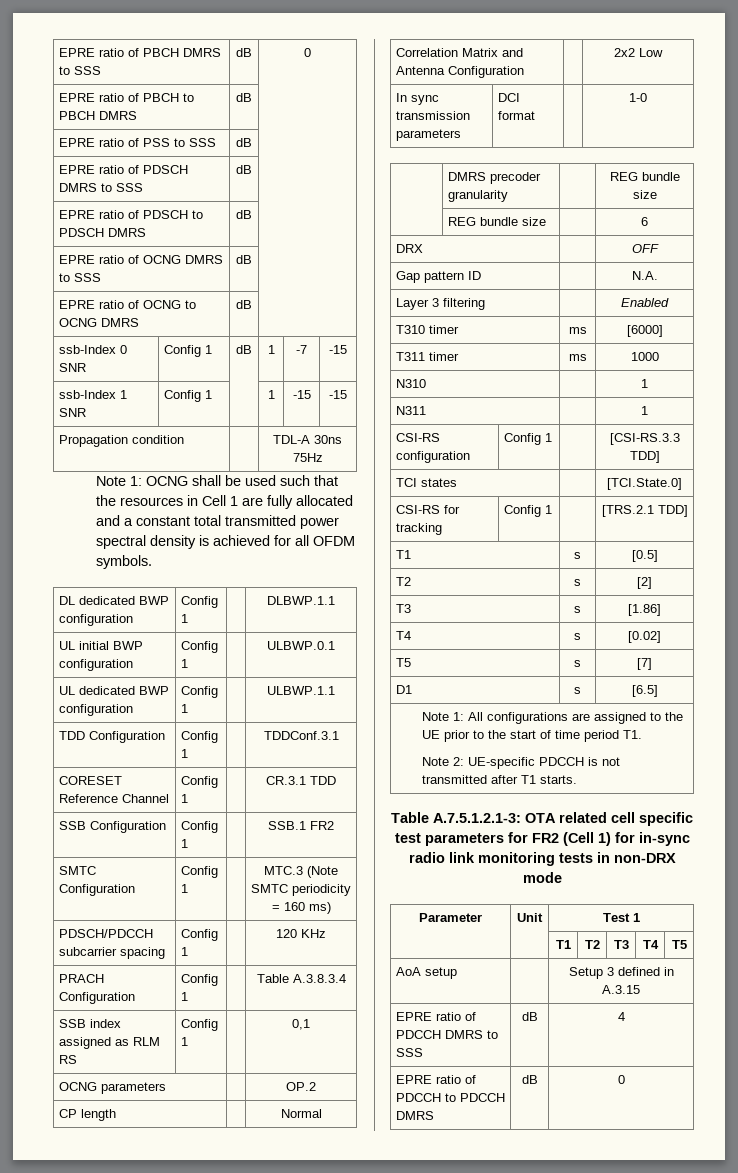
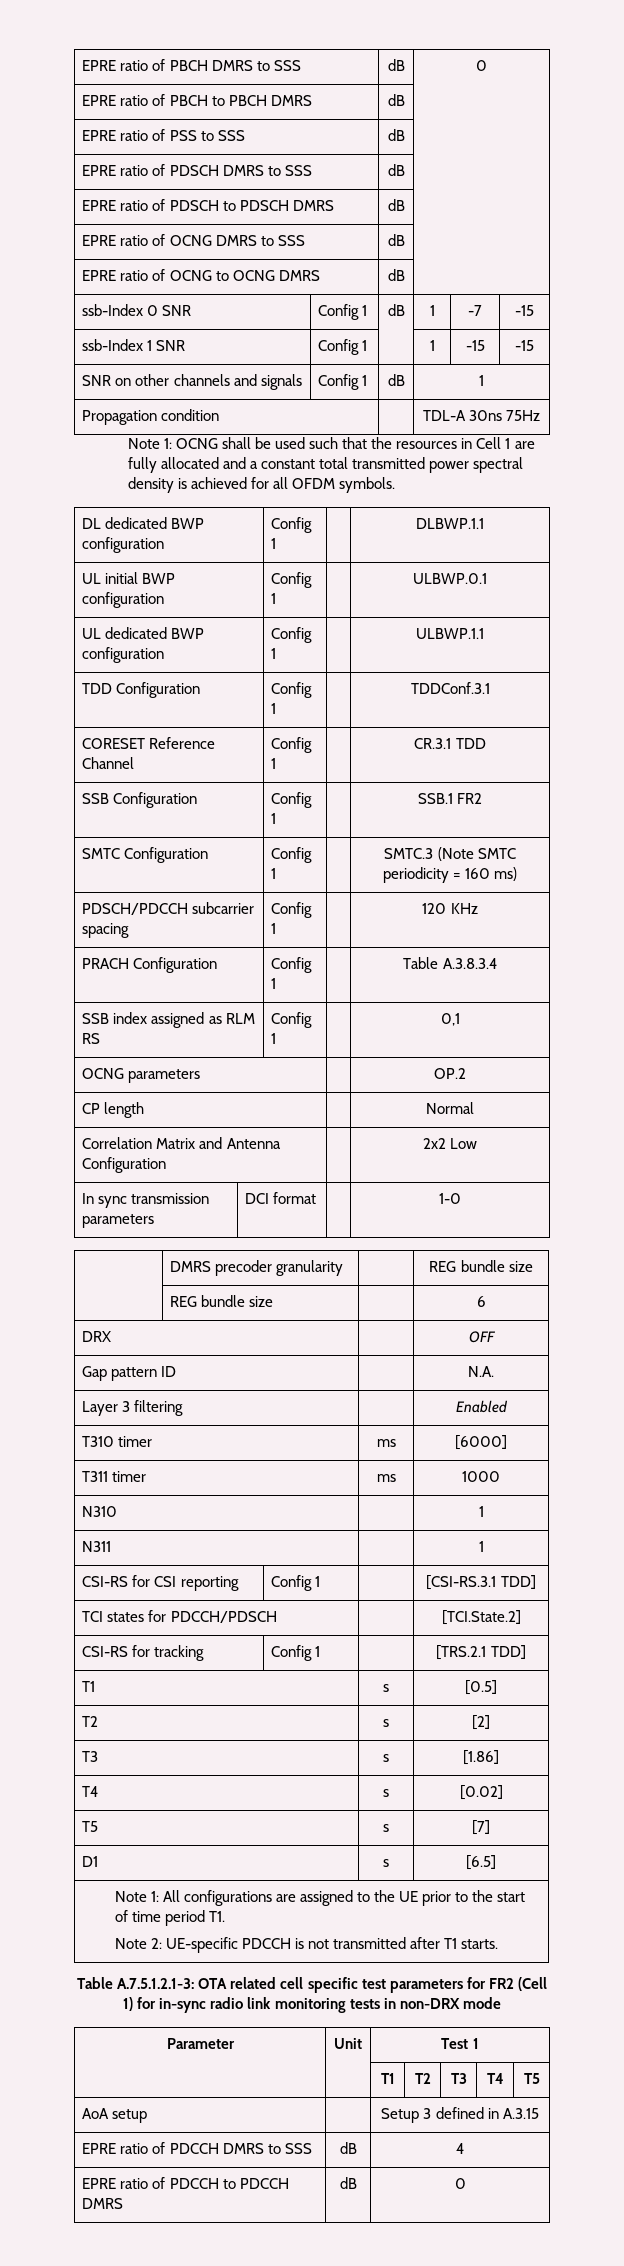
+ SNR on other channels and signals | Config 1 | dB | 1
- SMTC Configuration | Config 1 | | MTC.3 (Note SMTC periodicity = 160 ms)
+ SMTC Configuration | Config 1 | | SMTC.3 (Note SMTC periodicity = 160 ms)
- CSI-RS configuration | Config 1 | | [CSI-RS.3.3 TDD]
+ CSI-RS for CSI reporting | Config 1 | | [CSI-RS.3.1 TDD]
- TCI states | | [TCI.State.0]
+ TCI states for PDCCH/PDSCH | | [TCI.State.2]

